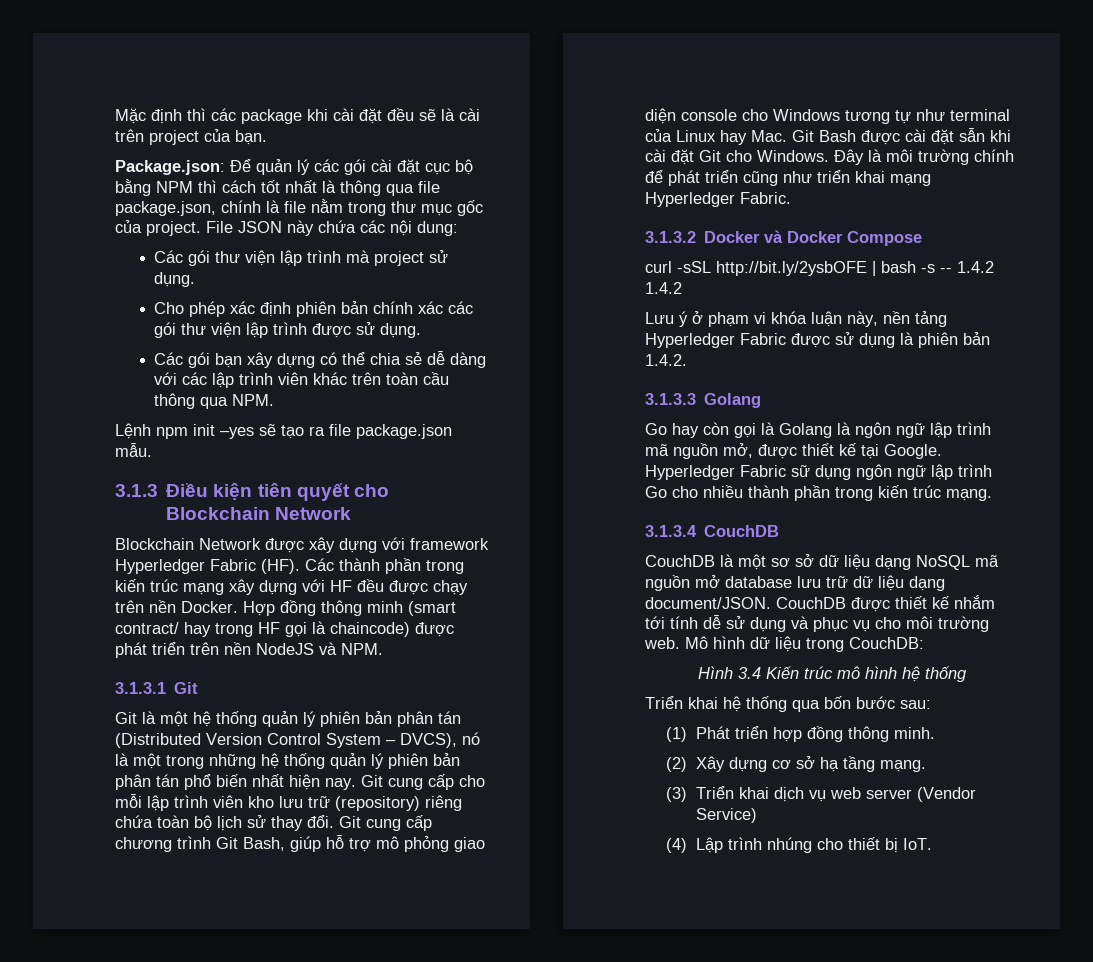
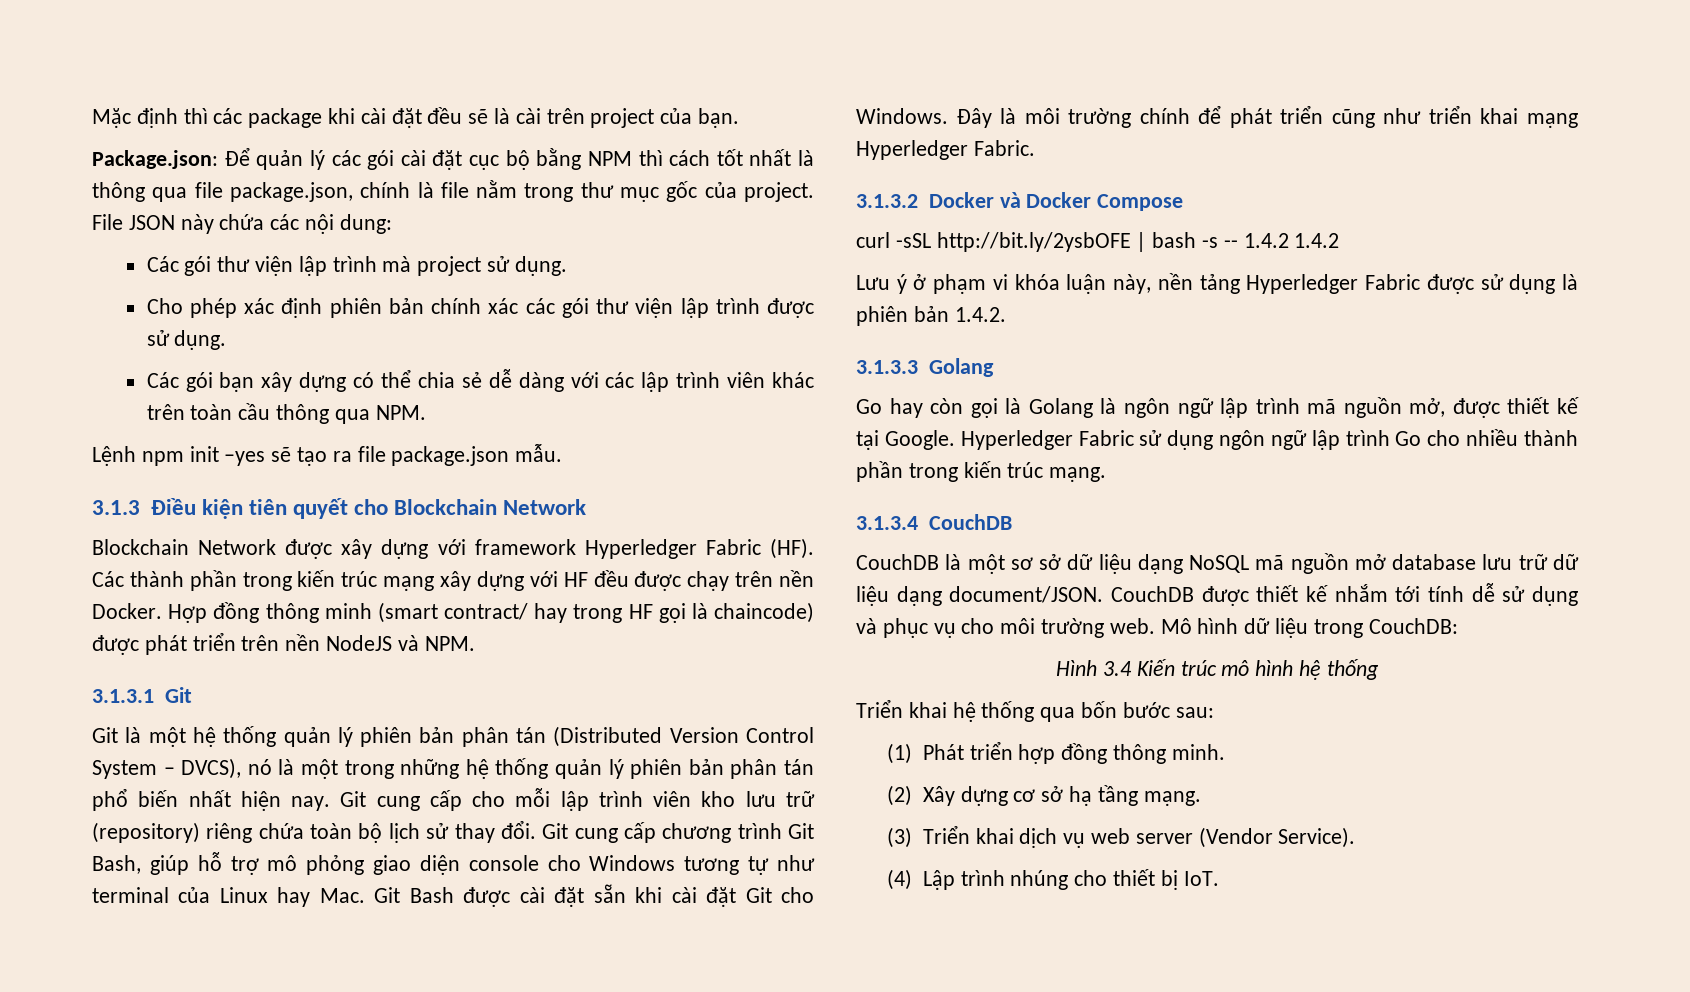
- Git cung cấp chương trình Git Bash, giúp hỗ trợ mô phỏng giao diện console cho Windows tương tự như terminal của Linux hay Mac. Git Bash được cài đặt sẫn khi cài đặt Git cho Windows.
+ Git cung cấp chương trình Git Bash, giúp hỗ trợ mô phỏng giao diện console cho Windows tương tự như terminal của Linux hay Mac. Git Bash được cài đặt sẵn khi cài đặt Git cho Windows.
- Hyperledger Fabric sữ dụng ngôn ngữ lập trình Go cho nhiều thành phần trong kiến trúc mạng.
+ Hyperledger Fabric sử dụng ngôn ngữ lập trình Go cho nhiều thành phần trong kiến trúc mạng.
- (3) Triển khai dịch vụ web server (Vendor Service)
+ (3) Triển khai dịch vụ web server (Vendor Service).

